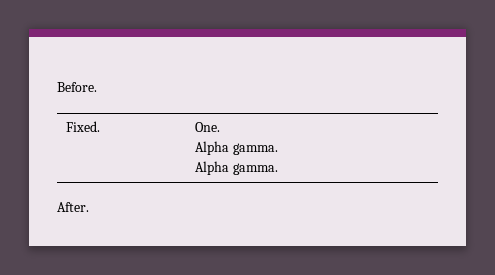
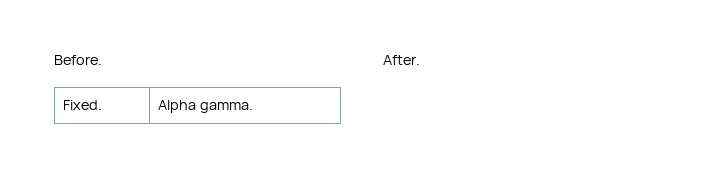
- Fixed. | One.
- Alpha gamma.
- Alpha gamma.
+ Fixed. | Alpha gamma.

